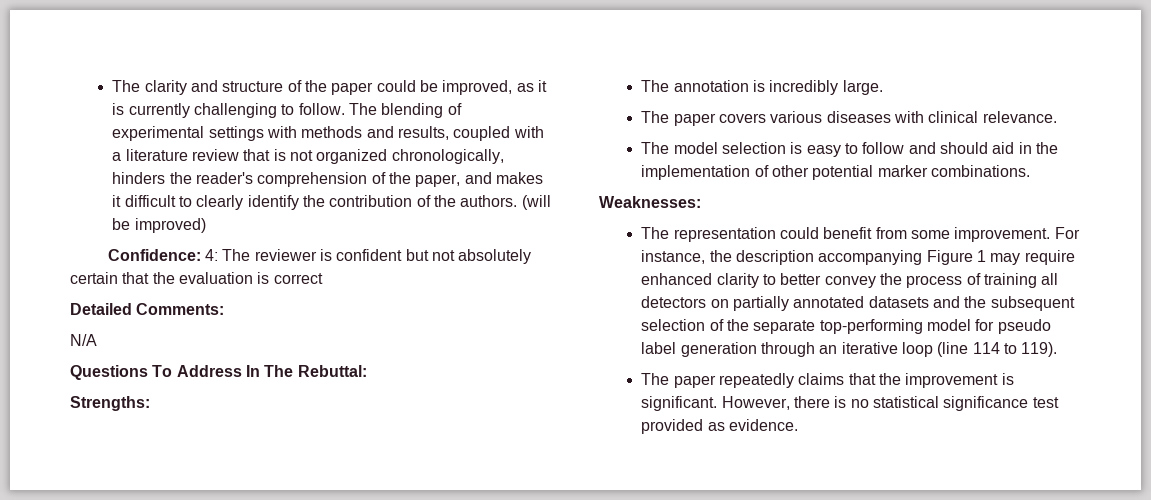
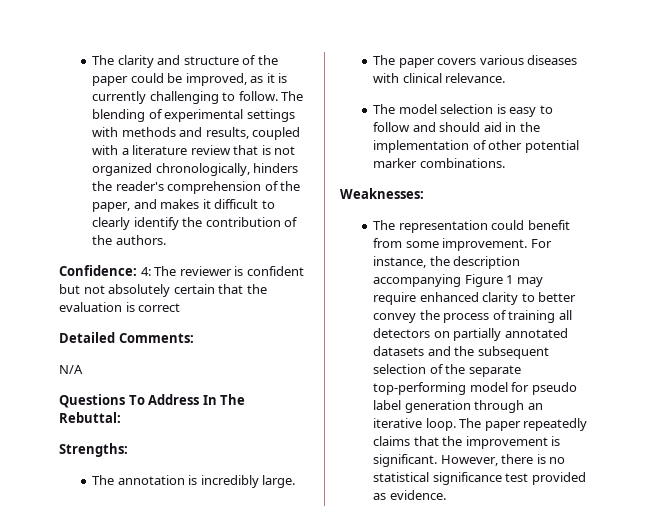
- (will be improved)
- For instance, the description accompanying Figure 1 may require enhanced clarity to better convey the process of training all detectors on partially annotated datasets and the subsequent selection of the separate top-performing model for pseudo label generation through an iterative loop (line 114 to 119).
- The paper repeatedly claims that the improvement is significant.
+ For instance, the description accompanying Figure 1 may require enhanced clarity to better convey the process of training all detectors on partially annotated datasets and the subsequent selection of the separate top-performing model for pseudo label generation through an iterative loop. The paper repeatedly claims that the improvement is significant.

